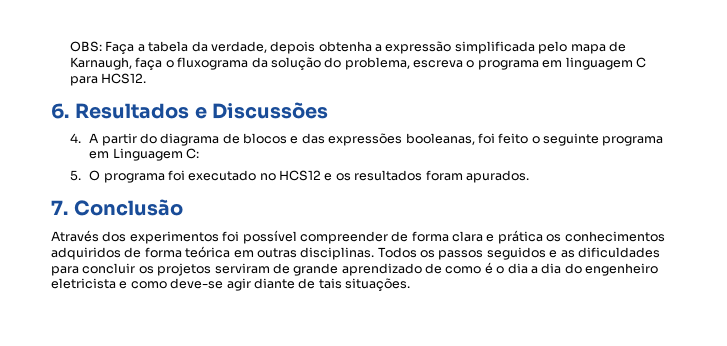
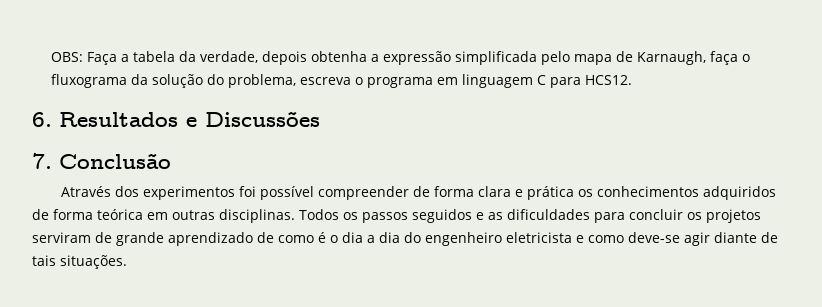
- 4. A partir do diagrama de blocos e das expressões booleanas, foi feito o seguinte programa em Linguagem C:
- 5. O programa foi executado no HCS12 e os resultados foram apurados.

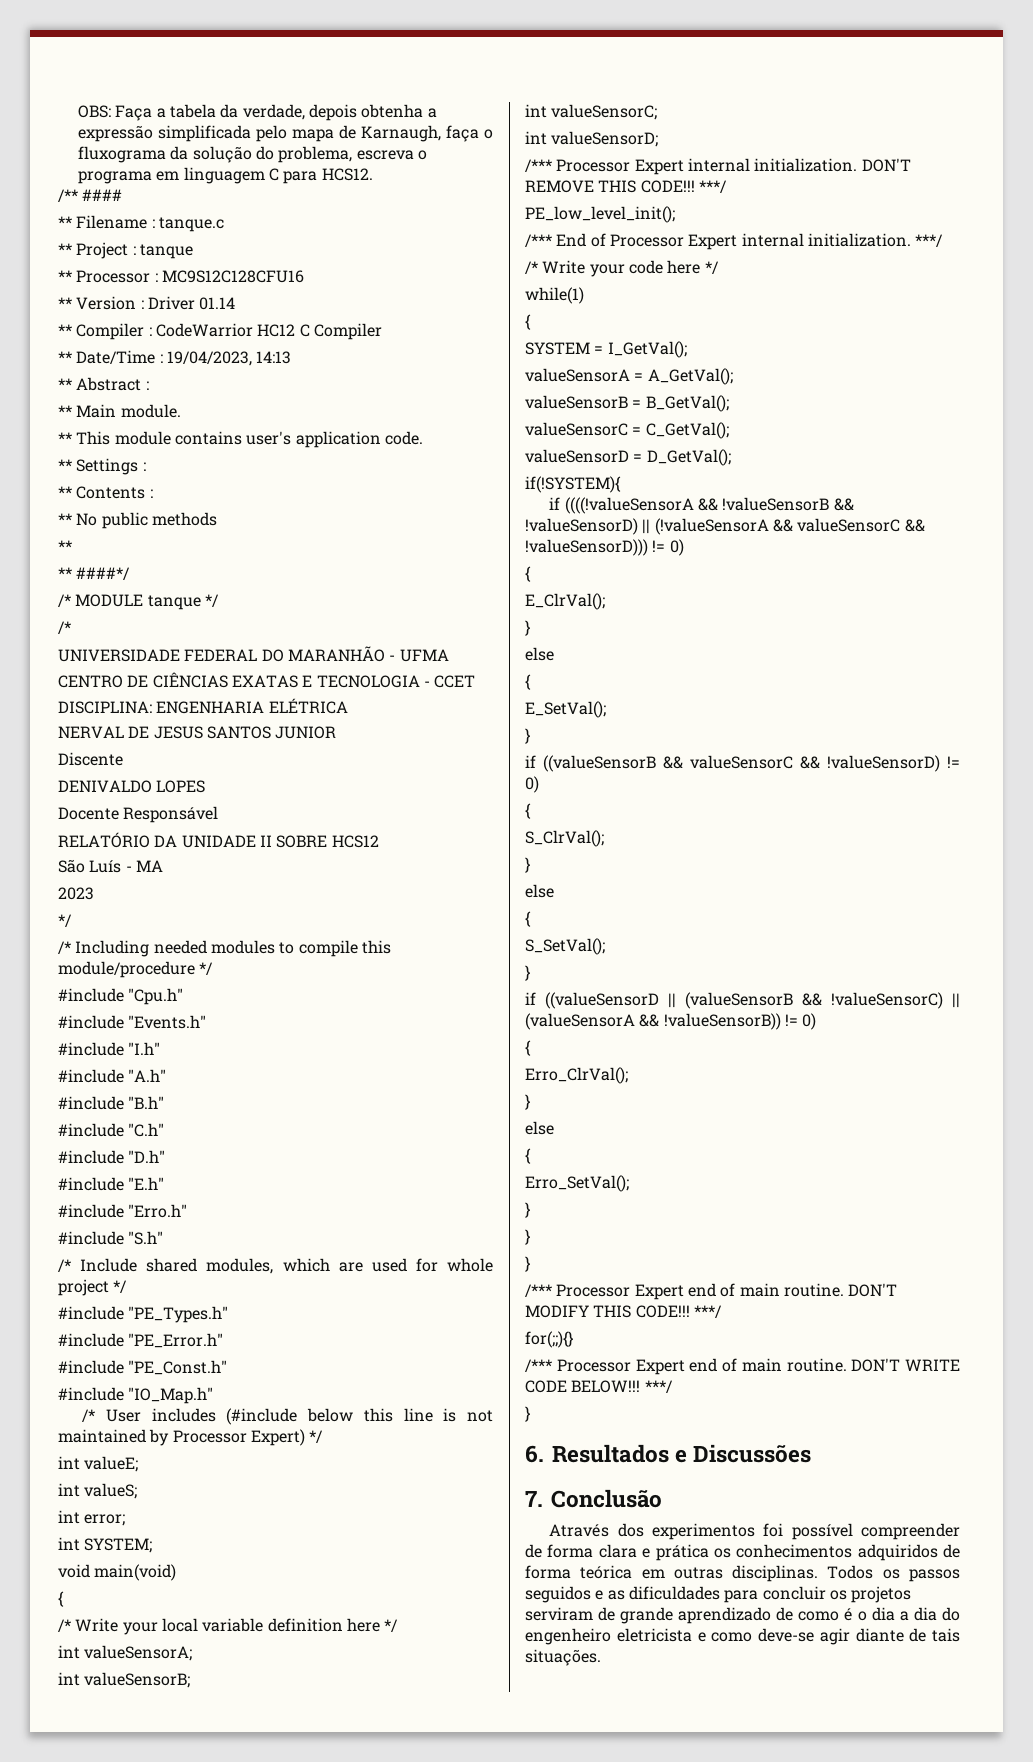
+ /** ####
+ ** Filename : tanque.c
+ ** Project : tanque
+ ** Processor : MC9S12C128CFU16
+ ** Version : Driver 01.14
+ ** Compiler : CodeWarrior HC12 C Compiler
+ ** Date/Time : 19/04/2023, 14:13
+ ** Abstract :
+ ** Main module.
+ ** This module contains user's application code.
+ ** Settings :
+ ** Contents :
+ ** No public methods
+ **
+ ** ####*/
+ /* MODULE tanque */
+ /*
+ UNIVERSIDADE FEDERAL DO MARANHÃO - UFMA
+ CENTRO DE CIÊNCIAS EXATAS E TECNOLOGIA - CCET
+ DISCIPLINA: ENGENHARIA ELÉTRICA
+ NERVAL DE JESUS SANTOS JUNIOR
+ Discente
+ DENIVALDO LOPES
+ Docente Responsável
+ RELATÓRIO DA UNIDADE II SOBRE HCS12
+ São Luís - MA
+ 2023
+ */
+ /* Including needed modules to compile this module/procedure */
+ #include "Cpu.h"
+ #include "Events.h"
+ #include "I.h"
+ #include "A.h"
+ #include "B.h"
+ #include "C.h"
+ #include "D.h"
+ #include "E.h"
+ #include "Erro.h"
+ #include "S.h"
+ /* Include shared modules, which are used for whole project */
+ #include "PE_Types.h"
+ #include "PE_Error.h"
+ #include "PE_Const.h"
+ #include "IO_Map.h"
+ /* User includes (#include below this line is not maintained by Processor Expert) */
+ int valueE;
+ int valueS;
+ int error;
+ int SYSTEM;
+ void main(void)
+ {
+ /* Write your local variable definition here */
+ int valueSensorA;
+ int valueSensorB;
+ int valueSensorC;
+ int valueSensorD;
+ /*** Processor Expert internal initialization. DON'T REMOVE THIS CODE!!! ***/
+ PE_low_level_init();
+ /*** End of Processor Expert internal initialization. ***/
+ /* Write your code here */
+ while(1)
+ {
+ SYSTEM = I_GetVal();
+ valueSensorA = A_GetVal();
+ valueSensorB = B_GetVal();
+ valueSensorC = C_GetVal();
+ valueSensorD = D_GetVal();
+ if(!SYSTEM){
+ if ((((!valueSensorA && !valueSensorB && !valueSensorD) || (!valueSensorA && valueSensorC && !valueSensorD))) != 0)
+ {
+ E_ClrVal();
+ }
+ else
+ {
+ E_SetVal();
+ }
+ if ((valueSensorB && valueSensorC && !valueSensorD) != 0)
+ {
+ S_ClrVal();
+ }
+ else
+ {
+ S_SetVal();
+ }
+ if ((valueSensorD || (valueSensorB && !valueSensorC) || (valueSensorA && !valueSensorB)) != 0)
+ {
+ Erro_ClrVal();
+ }
+ else
+ {
+ Erro_SetVal();
+ }
+ }
+ }
+ /*** Processor Expert end of main routine. DON'T MODIFY THIS CODE!!! ***/
+ for(;;){}
+ /*** Processor Expert end of main routine. DON'T WRITE CODE BELOW!!! ***/
+ }

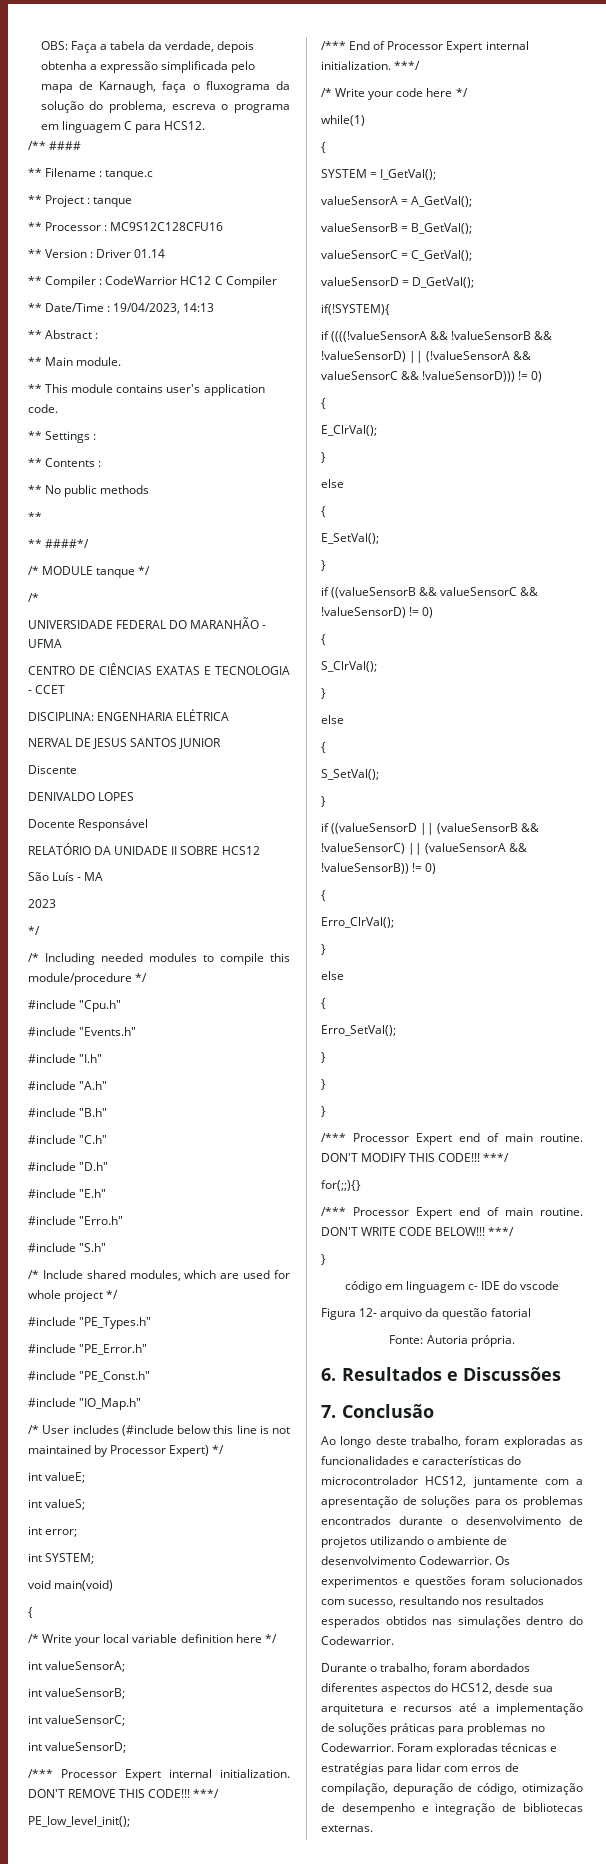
+ código em linguagem c- IDE do vscode
+ Figura 12- arquivo da questão fatorial
+ Fonte: Autoria própria.
- Através dos experimentos foi possível compreender de forma clara e prática os conhecimentos adquiridos de forma teórica em outras disciplinas. Todos os passos seguidos e as dificuldades para concluir os projetos serviram de grande aprendizado de como é o dia a dia do engenheiro eletricista e como deve-se agir diante de tais situações.
+ Ao longo deste trabalho, foram exploradas as funcionalidades e características do microcontrolador HCS12, juntamente com a apresentação de soluções para os problemas encontrados durante o desenvolvimento de projetos utilizando o ambiente de desenvolvimento Codewarrior. Os experimentos e questões foram solucionados com sucesso, resultando nos resultados esperados obtidos nas simulações dentro do Codewarrior.
+ Durante o trabalho, foram abordados diferentes aspectos do HCS12, desde sua arquitetura e recursos até a implementação de soluções práticas para problemas no Codewarrior. Foram exploradas técnicas e estratégias para lidar com erros de compilação, depuração de código, otimização de desempenho e integração de bibliotecas externas.

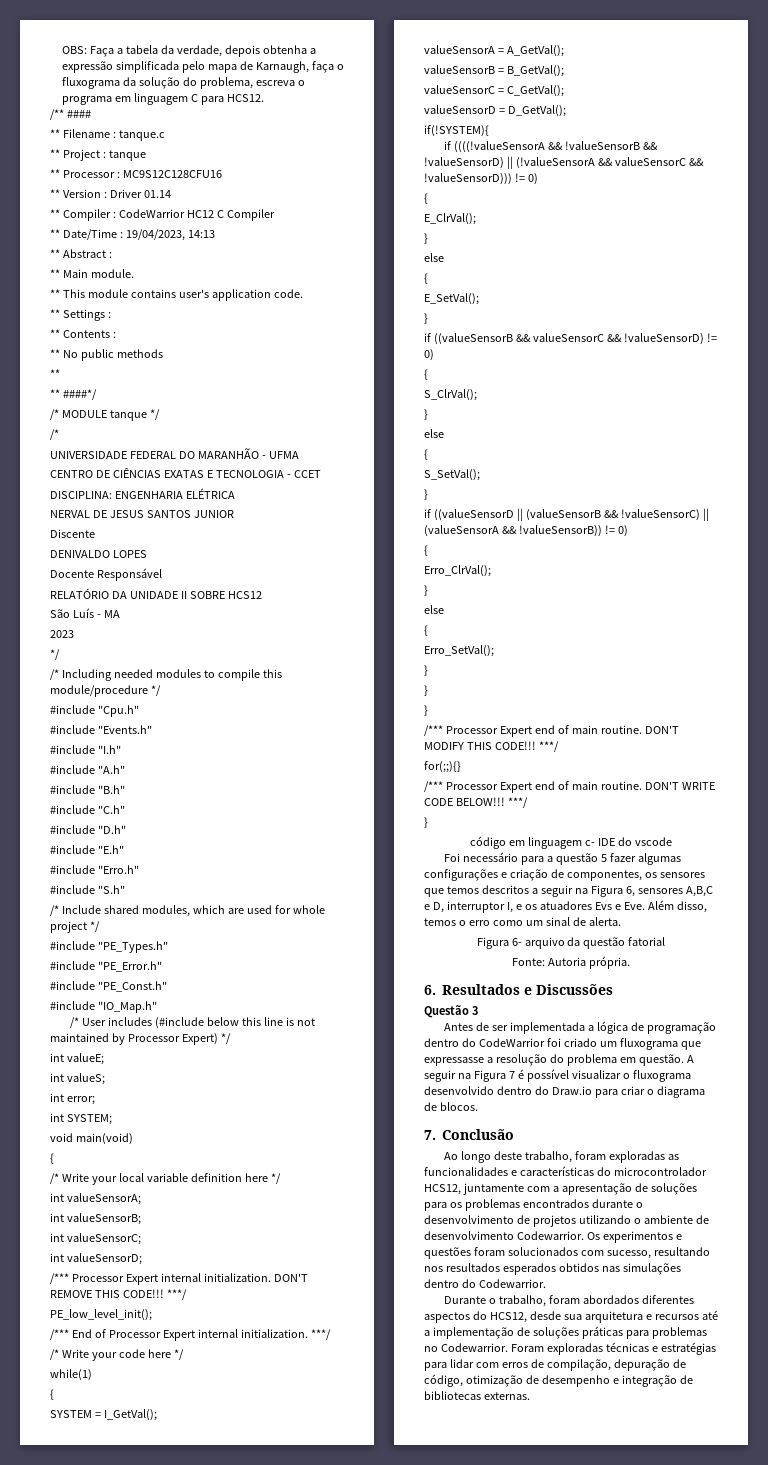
- Figura 12- arquivo da questão fatorial
+ Foi necessário para a questão 5 fazer algumas configurações e criação de componentes, os sensores que temos descritos a seguir na Figura 6, sensores A,B,C e D, interruptor I, e os atuadores Evs e Eve. Além disso, temos o erro como um sinal de alerta.
+ Figura 6- arquivo da questão fatorial
+ Questão 3
+ Antes de ser implementada a lógica de programação dentro do CodeWarrior foi criado um fluxograma que expressasse a resolução do problema em questão. A seguir na Figura 7 é possível visualizar o fluxograma desenvolvido dentro do Draw.io para criar o diagrama de blocos.

